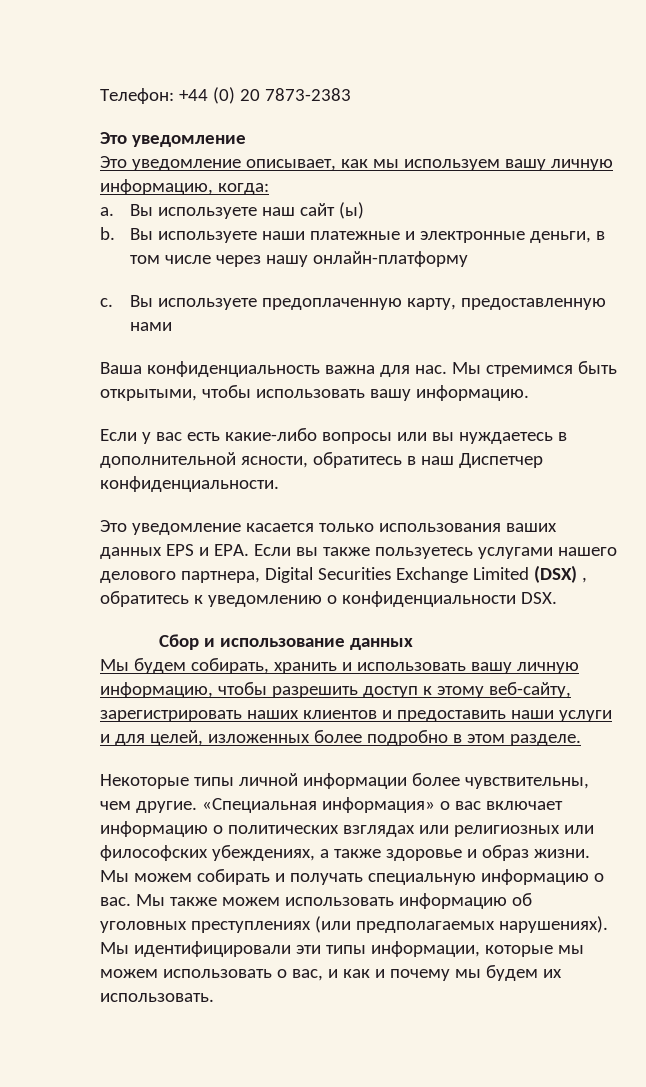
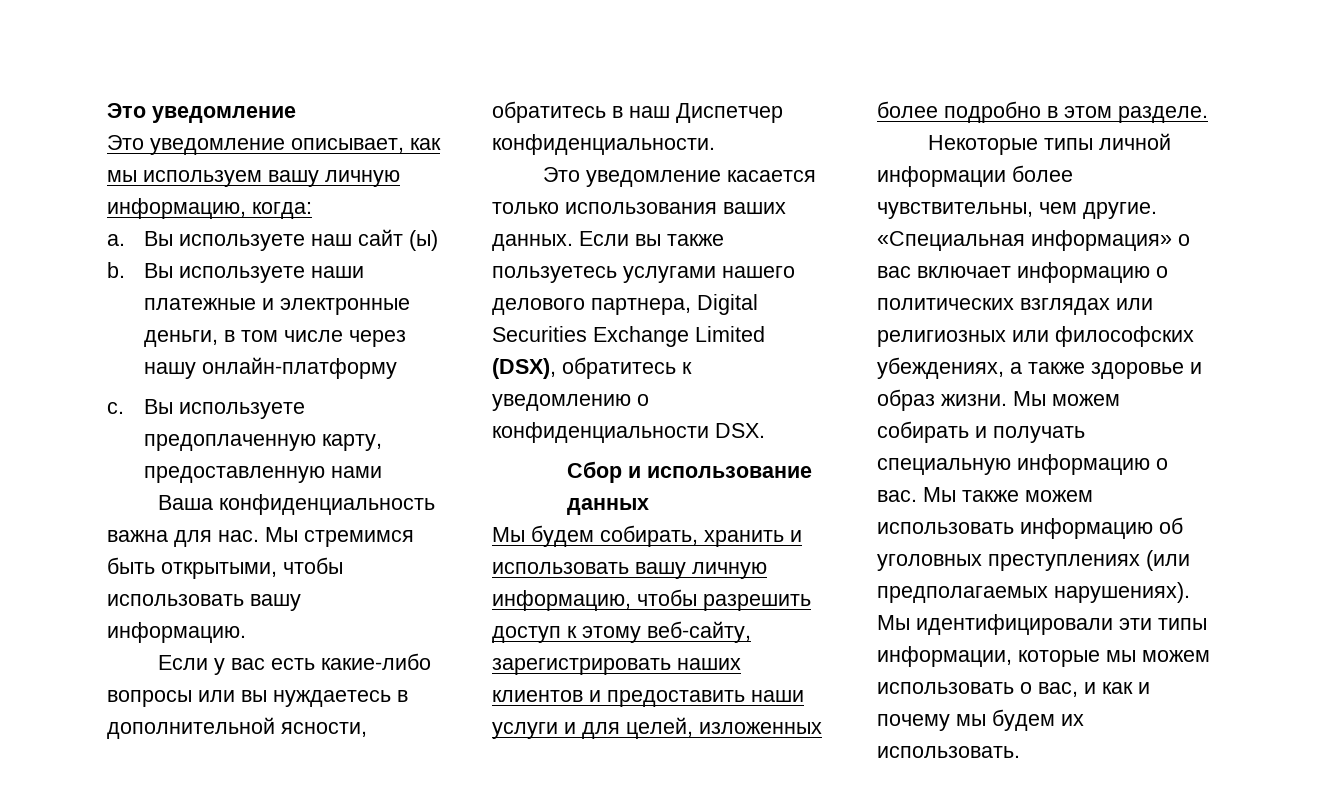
- Телефон: +44 (0) 20 7873-2383
- Это уведомление касается только использования ваших данных EPS и EPA. Если вы также пользуетесь услугами нашего делового партнера, Digital Securities Exchange Limited (DSX) , обратитесь к уведомлению о конфиденциальности DSX.
+ Это уведомление касается только использования ваших данных. Если вы также пользуетесь услугами нашего делового партнера, Digital Securities Exchange Limited (DSX), обратитесь к уведомлению о конфиденциальности DSX.

